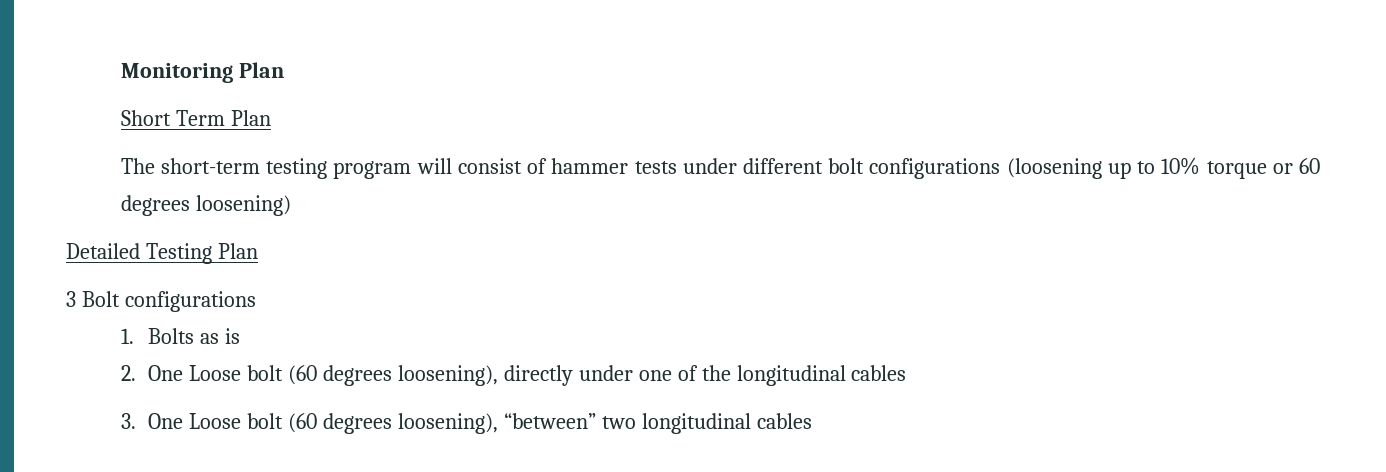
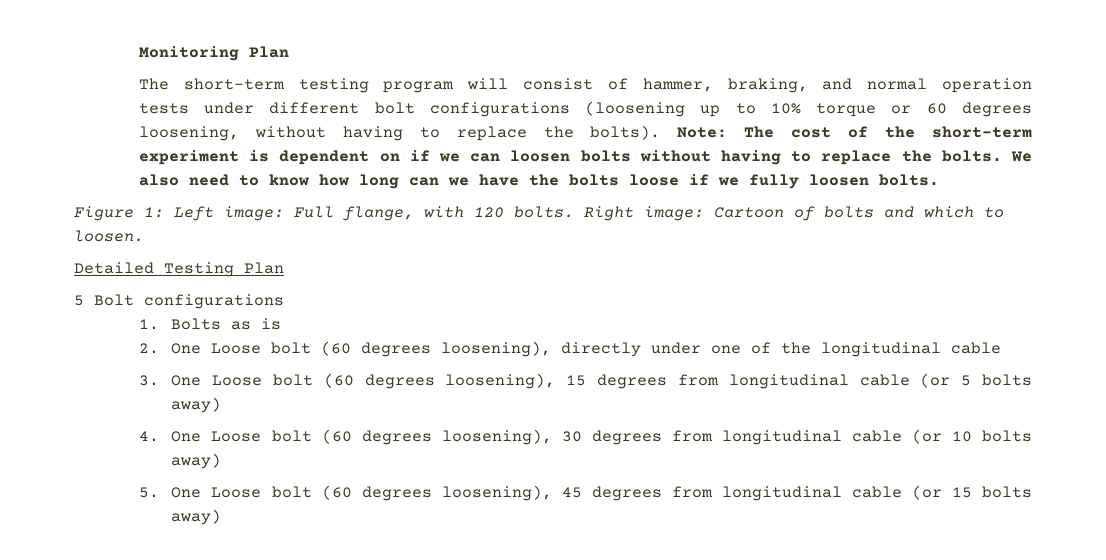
- Short Term Plan
- The short-term testing program will consist of hammer tests under different bolt configurations (loosening up to 10% torque or 60 degrees loosening)
+ The short-term testing program will consist of hammer, braking, and normal operation tests under different bolt configurations (loosening up to 10% torque or 60 degrees loosening, without having to replace the bolts). Note: The cost of the short-term experiment is dependent on if we can loosen bolts without having to replace the bolts. We also need to know how long can we have the bolts loose if we fully loosen bolts.
+ Figure 1: Left image: Full flange, with 120 bolts. Right image: Cartoon of bolts and which to loosen.
- 3 Bolt configurations
+ 5 Bolt configurations
- 2. One Loose bolt (60 degrees loosening), directly under one of the longitudinal cables
+ 2. One Loose bolt (60 degrees loosening), directly under one of the longitudinal cable
- 3. One Loose bolt (60 degrees loosening), “between” two longitudinal cables
+ 3. One Loose bolt (60 degrees loosening), 15 degrees from longitudinal cable (or 5 bolts away)
+ 4. One Loose bolt (60 degrees loosening), 30 degrees from longitudinal cable (or 10 bolts away)
+ 5. One Loose bolt (60 degrees loosening), 45 degrees from longitudinal cable (or 15 bolts away)

